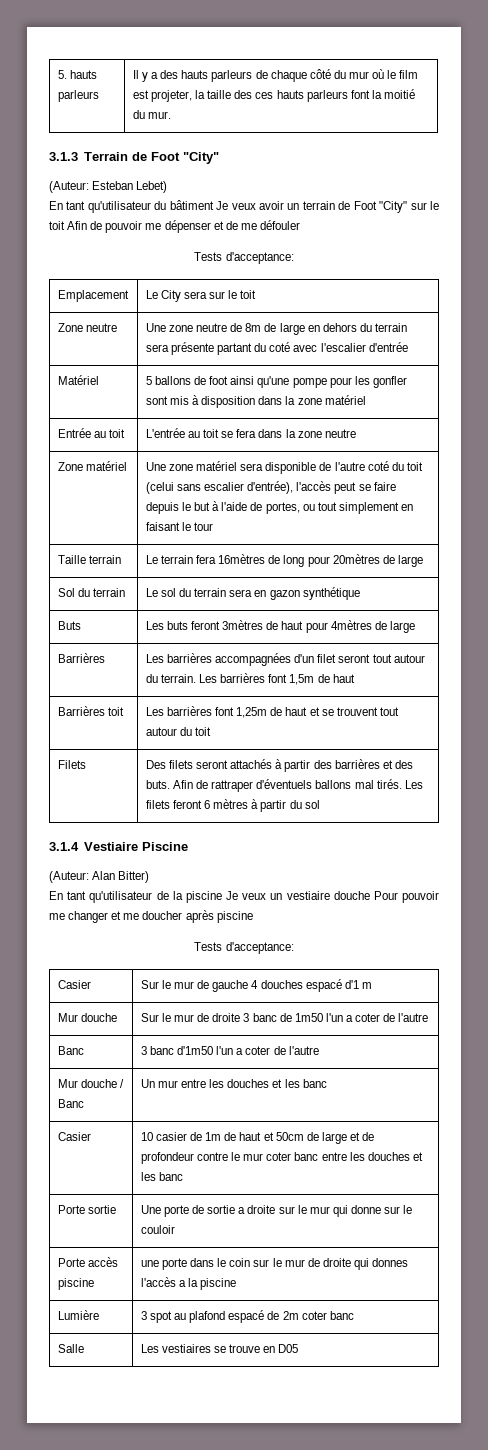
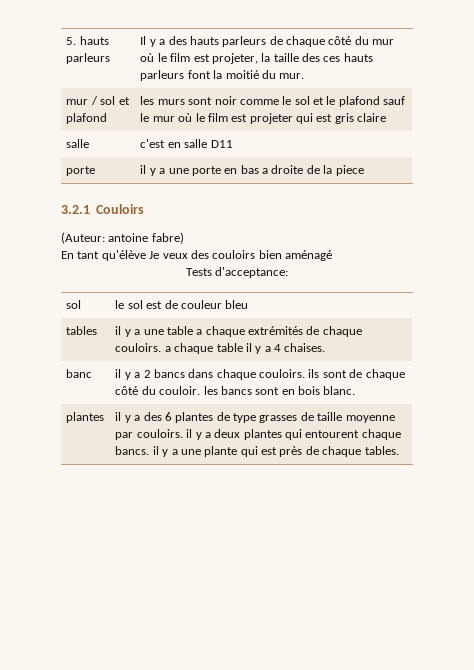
- 3.1.3 Terrain de Foot "City"
- (Auteur: Esteban Lebet)
- En tant qu'utilisateur du bâtiment Je veux avoir un terrain de Foot "City" sur le toit Afin de pouvoir me dépenser et de me défouler
+ mur / sol et plafond | les murs sont noir comme le sol et le plafond sauf le mur où le film est projeter qui est gris claire
+ salle | c'est en salle D11
+ porte | il y a une porte en bas a droite de la piece
+ 3.2.1 Couloirs
+ (Auteur: antoine fabre)
+ En tant qu'élève Je veux des couloirs bien aménagé
  Tests d'acceptance:
- Emplacement | Le City sera sur le toit
- Zone neutre | Une zone neutre de 8m de large en dehors du terrain sera présente partant du coté avec l'escalier d'entrée
- Matériel | 5 ballons de foot ainsi qu'une pompe pour les gonfler sont mis à disposition dans la zone matériel
- Entrée au toit | L'entrée au toit se fera dans la zone neutre
- Zone matériel | Une zone matériel sera disponible de l'autre coté du toit (celui sans escalier d'entrée), l'accès peut se faire depuis le but à l'aide de portes, ou tout simplement en faisant le tour
- Taille terrain | Le terrain fera 16mètres de long pour 20mètres de large
- Sol du terrain | Le sol du terrain sera en gazon synthétique
- Buts | Les buts feront 3mètres de haut pour 4mètres de large
- Barrières | Les barrières accompagnées d'un filet seront tout autour du terrain. Les barrières font 1,5m de haut
- Barrières toit | Les barrières font 1,25m de haut et se trouvent tout autour du toit
- Filets | Des filets seront attachés à partir des barrières et des buts. Afin de rattraper d'éventuels ballons mal tirés. Les filets feront 6 mètres à partir du sol
- 3.1.4 Vestiaire Piscine
- (Auteur: Alan Bitter)
- En tant qu'utilisateur de la piscine Je veux un vestiaire douche Pour pouvoir me changer et me doucher après piscine
- Tests d'acceptance:
- Casier | Sur le mur de gauche 4 douches espacé d'1 m
- Mur douche | Sur le mur de droite 3 banc de 1m50 l'un a coter de l'autre
- Banc | 3 banc d'1m50 l'un a coter de l'autre
- Mur douche / Banc | Un mur entre les douches et les banc
- Casier | 10 casier de 1m de haut et 50cm de large et de profondeur contre le mur coter banc entre les douches et les banc
- Porte sortie | Une porte de sortie a droite sur le mur qui donne sur le couloir
- Porte accès piscine | une porte dans le coin sur le mur de droite qui donnes l'accès a la piscine
- Lumière | 3 spot au plafond espacé de 2m coter banc
- Salle | Les vestiaires se trouve en D05
+ sol | le sol est de couleur bleu
+ tables | il y a une table a chaque extrémités de chaque couloirs. a chaque table il y a 4 chaises.
+ banc | il y a 2 bancs dans chaque couloirs. ils sont de chaque côté du couloir. les bancs sont en bois blanc.
+ plantes | il y a des 6 plantes de type grasses de taille moyenne par couloirs. il y a deux plantes qui entourent chaque bancs. il y a une plante qui est près de chaque tables.

